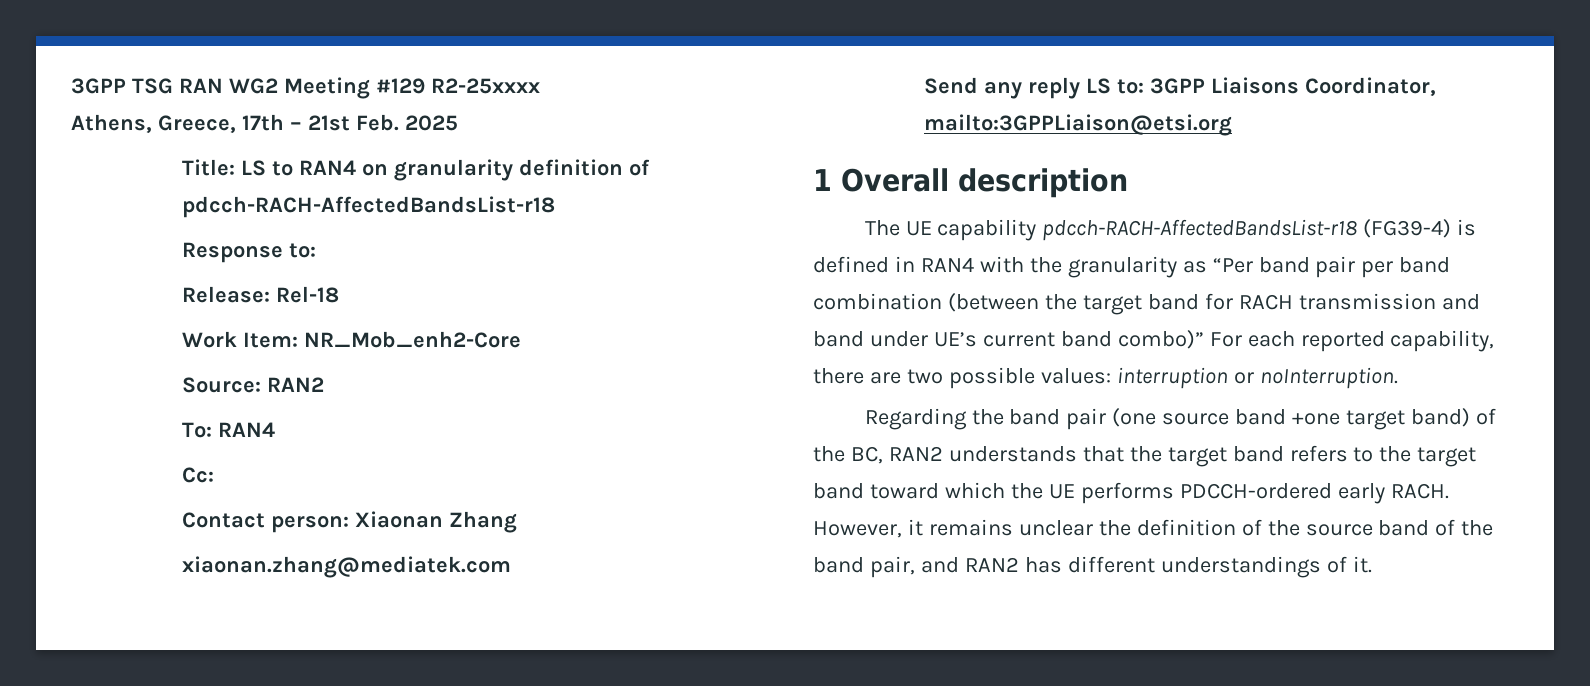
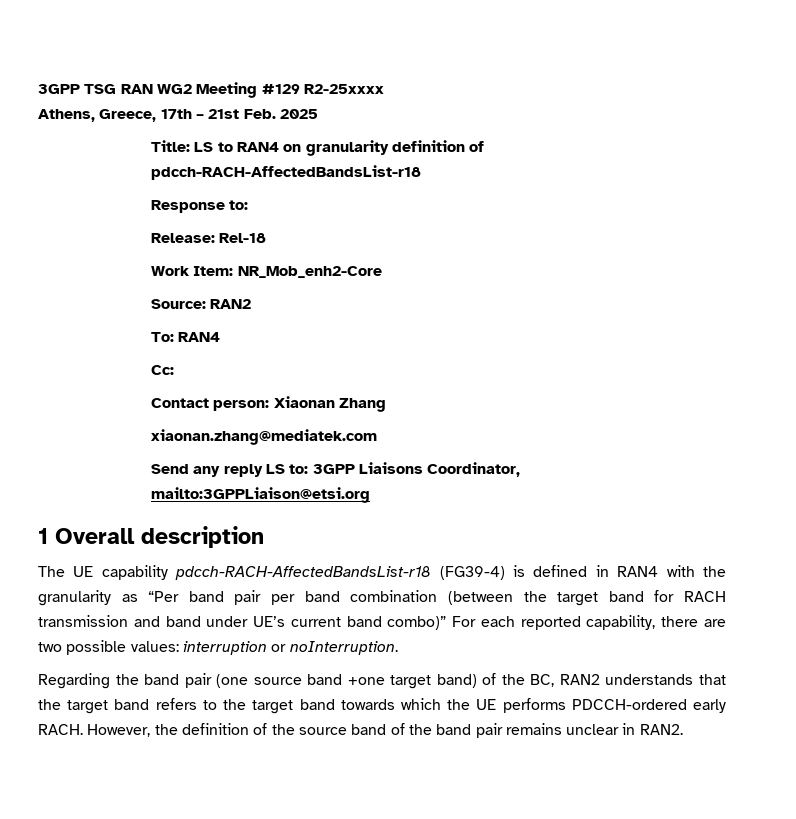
- Regarding the band pair (one source band +one target band) of the BC, RAN2 understands that the target band refers to the target band toward which the UE performs PDCCH-ordered early RACH.
+ Regarding the band pair (one source band +one target band) of the BC, RAN2 understands that the target band refers to the target band towards which the UE performs PDCCH-ordered early RACH.
- However, it remains unclear the definition of the source band of the band pair, and RAN2 has different understandings of it.
+ However, the definition of the source band of the band pair remains unclear in RAN2.

